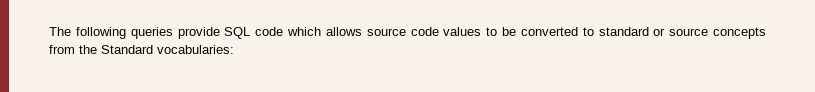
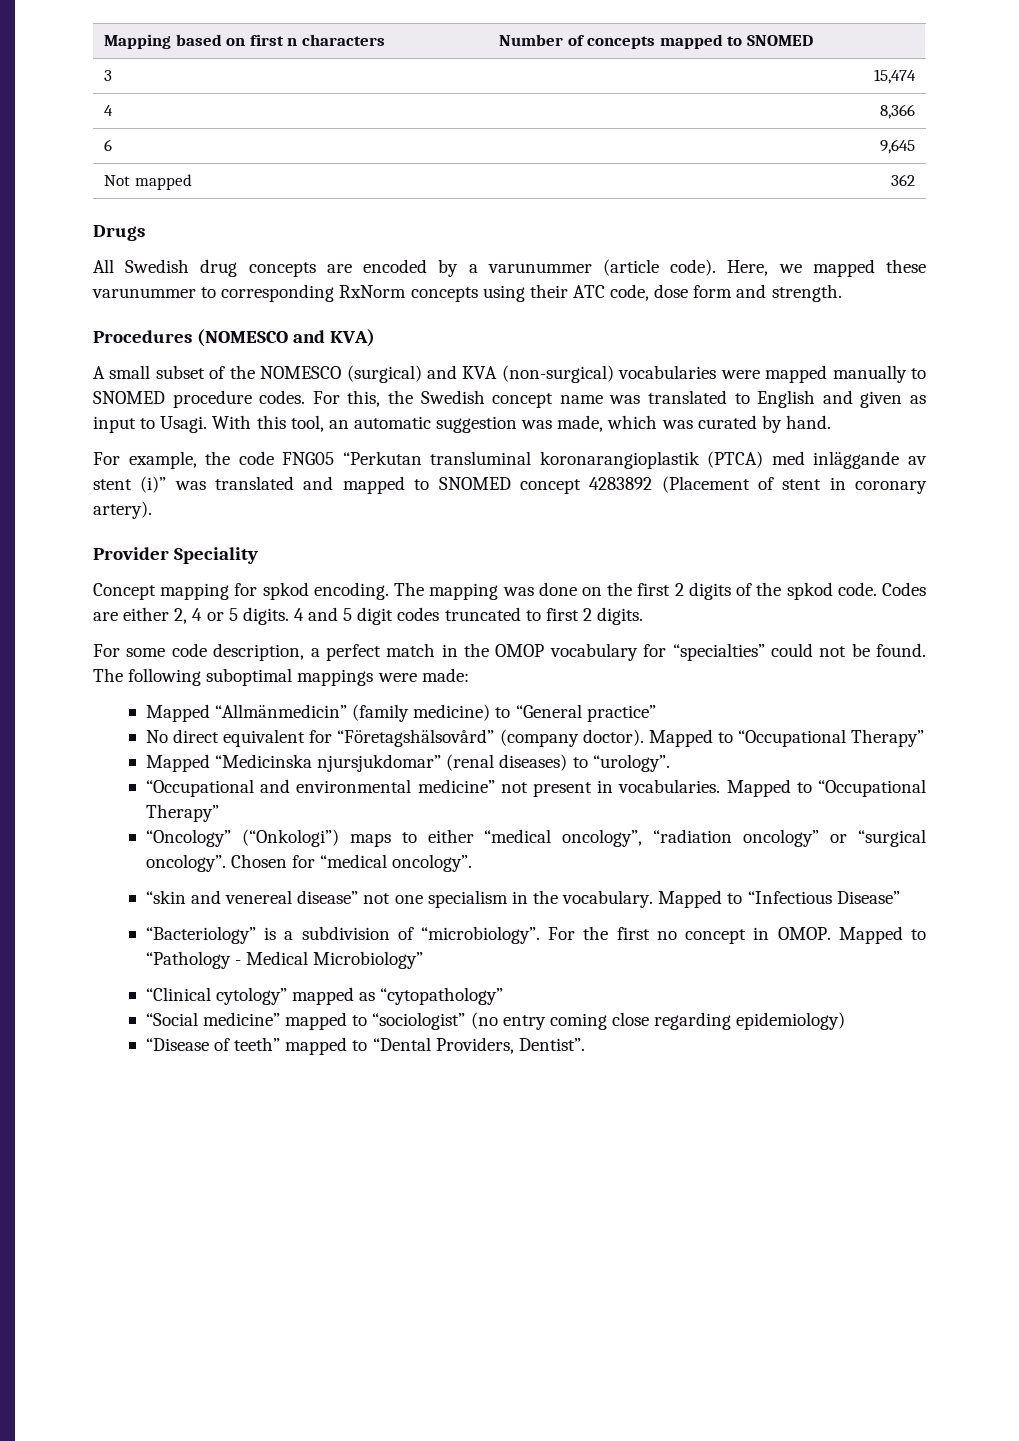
- The following queries provide SQL code which allows source code values to be converted to standard or source concepts from the Standard vocabularies:
+ Mapping based on first n characters | Number of concepts mapped to SNOMED
+ 3 | 15,474
+ 4 | 8,366
+ 6 | 9,645
+ Not mapped | 362
+ Drugs
+ All Swedish drug concepts are encoded by a varunummer (article code). Here, we mapped these varunummer to corresponding RxNorm concepts using their ATC code, dose form and strength.
+ Procedures (NOMESCO and KVA)
+ A small subset of the NOMESCO (surgical) and KVA (non-surgical) vocabularies were mapped manually to SNOMED procedure codes. For this, the Swedish concept name was translated to English and given as input to Usagi. With this tool, an automatic suggestion was made, which was curated by hand.
+ For example, the code FNG05 “Perkutan transluminal koronarangioplastik (PTCA) med inläggande av stent (i)” was translated and mapped to SNOMED concept 4283892 (Placement of stent in coronary artery).
+ Provider Speciality
+ Concept mapping for spkod encoding. The mapping was done on the first 2 digits of the spkod code. Codes are either 2, 4 or 5 digits. 4 and 5 digit codes truncated to first 2 digits.
+ For some code description, a perfect match in the OMOP vocabulary for “specialties” could not be found. The following suboptimal mappings were made:
+ Mapped “Allmänmedicin” (family medicine) to “General practice”
+ No direct equivalent for “Företagshälsovård” (company doctor). Mapped to “Occupational Therapy”
+ Mapped “Medicinska njursjukdomar” (renal diseases) to “urology”.
+ “Occupational and environmental medicine” not present in vocabularies. Mapped to “Occupational Therapy”
+ “Oncology” (“Onkologi”) maps to either “medical oncology”, “radiation oncology” or “surgical oncology”. Chosen for “medical oncology”.
+ “skin and venereal disease” not one specialism in the vocabulary. Mapped to “Infectious Disease”
+ “Bacteriology” is a subdivision of “microbiology”. For the first no concept in OMOP. Mapped to “Pathology - Medical Microbiology”
+ “Clinical cytology” mapped as “cytopathology”
+ “Social medicine” mapped to “sociologist” (no entry coming close regarding epidemiology)
+ “Disease of teeth” mapped to “Dental Providers, Dentist”.

